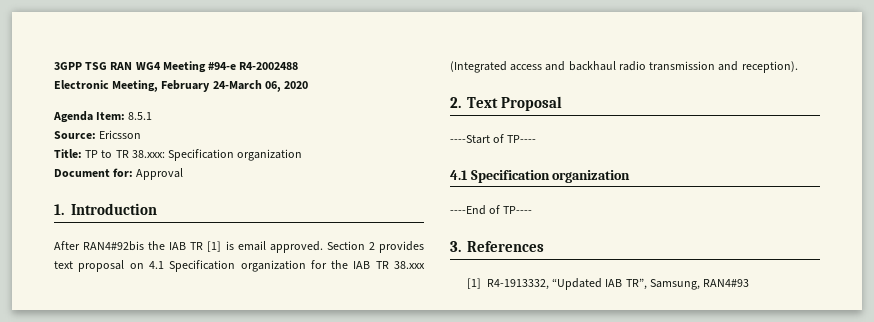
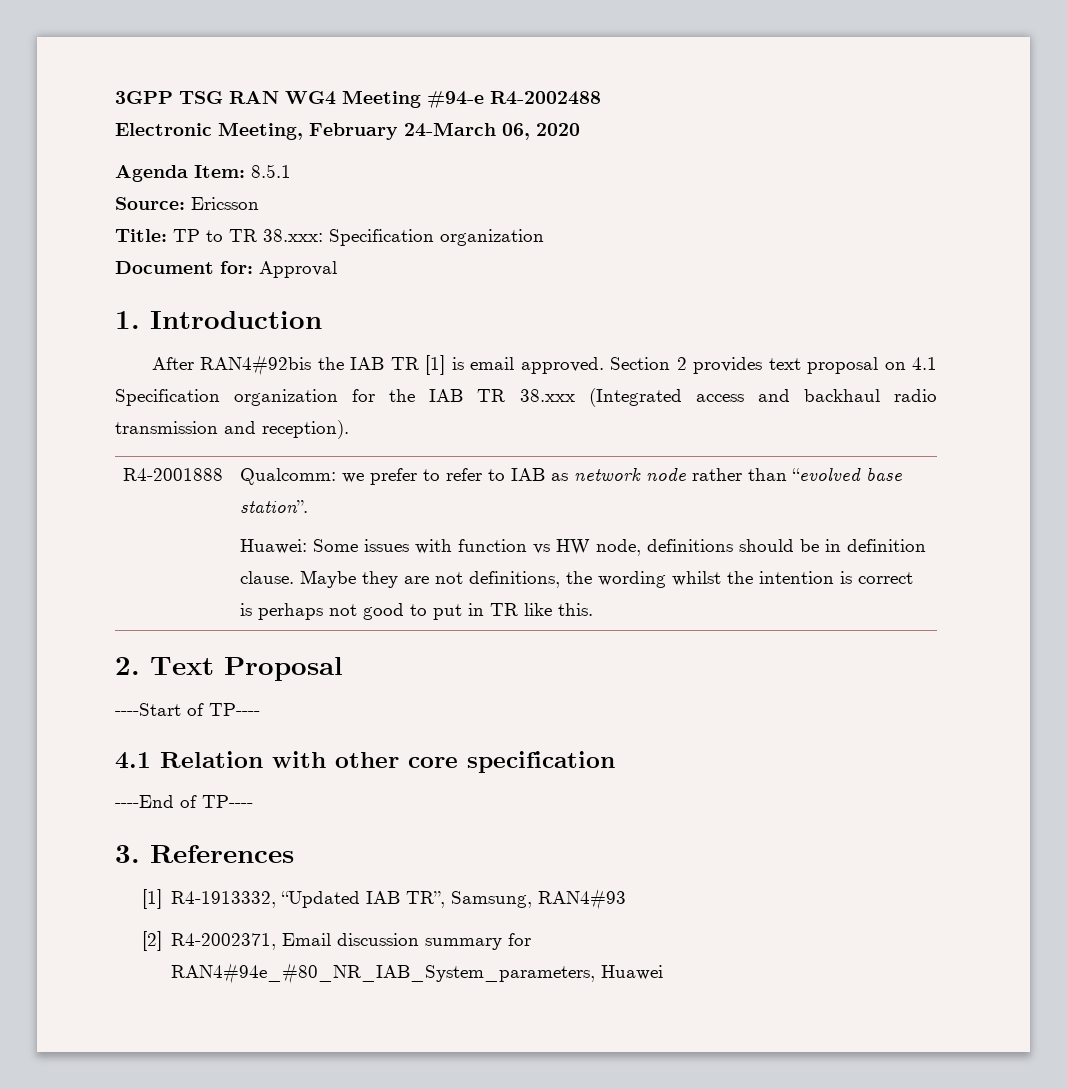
+ R4-2001888 | Qualcomm: we prefer to refer to IAB as network node rather than “evolved base station”.
+ Huawei: Some issues with function vs HW node, definitions should be in definition clause. Maybe they are not definitions, the wording whilst the intention is correct is perhaps not good to put in TR like this.
  ----Start of TP----
- 4.1 Specification organization
+ 4.1 Relation with other core specification
+ [2] R4-2002371, Email discussion summary for RAN4#94e_#80_NR_IAB_System_parameters, Huawei

